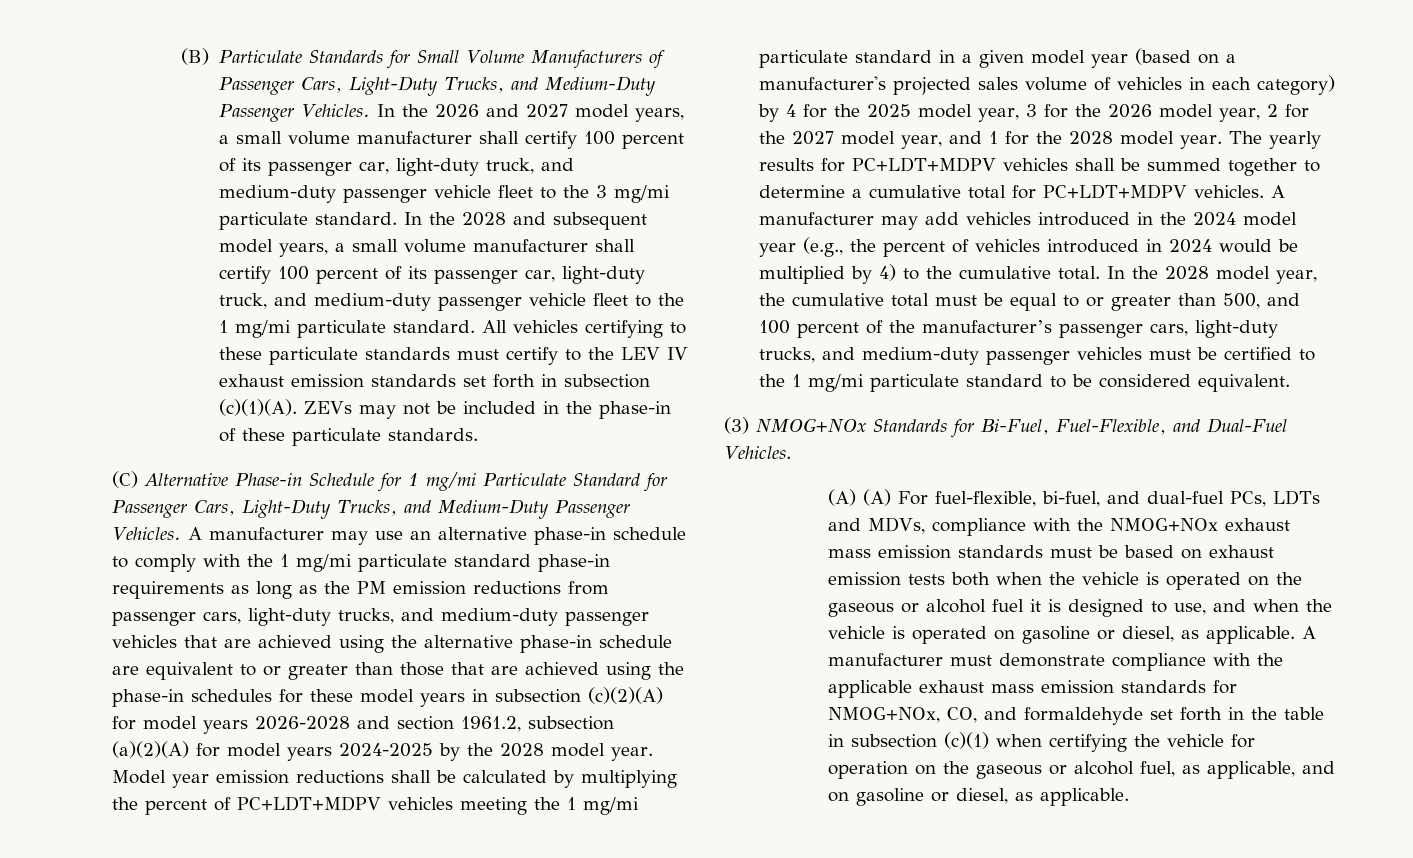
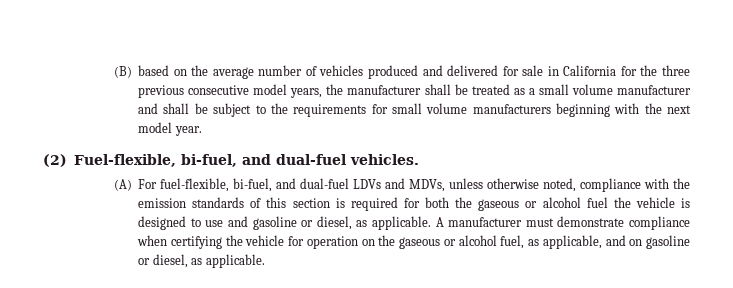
- (B) Particulate Standards for Small Volume Manufacturers of Passenger Cars, Light-Duty Trucks, and Medium-Duty Passenger Vehicles. In the 2026 and 2027 model years, a small volume manufacturer shall certify 100 percent of its passenger car, light-duty truck, and medium-duty passenger vehicle fleet to the 3 mg/mi particulate standard. In the 2028 and subsequent model years, a small volume manufacturer shall certify 100 percent of its passenger car, light-duty truck, and medium-duty passenger vehicle fleet to the 1 mg/mi particulate standard. All vehicles certifying to these particulate standards must certify to the LEV IV exhaust emission standards set forth in subsection (c)(1)(A). ZEVs may not be included in the phase-in of these particulate standards.
- (C) Alternative Phase-in Schedule for 1 mg/mi Particulate Standard for Passenger Cars, Light-Duty Trucks, and Medium-Duty Passenger Vehicles. A manufacturer may use an alternative phase-in schedule to comply with the 1 mg/mi particulate standard phase-in requirements as long as the PM emission reductions from passenger cars, light-duty trucks, and medium-duty passenger vehicles that are achieved using the alternative phase-in schedule are equivalent to or greater than those that are achieved using the phase-in schedules for these model years in subsection (c)(2)(A) for model years 2026-2028 and section 1961.2, subsection (a)(2)(A) for model years 2024-2025 by the 2028 model year. Model year emission reductions shall be calculated by multiplying the percent of PC+LDT+MDPV vehicles meeting the 1 mg/mi particulate standard in a given model year (based on a manufacturer's projected sales volume of vehicles in each category) by 4 for the 2025 model year, 3 for the 2026 model year, 2 for the 2027 model year, and 1 for the 2028 model year. The yearly results for PC+LDT+MDPV vehicles shall be summed together to determine a cumulative total for PC+LDT+MDPV vehicles. A manufacturer may add vehicles introduced in the 2024 model year (e.g., the percent of vehicles introduced in 2024 would be multiplied by 4) to the cumulative total. In the 2028 model year, the cumulative total must be equal to or greater than 500, and 100 percent of the manufacturer’s passenger cars, light-duty trucks, and medium-duty passenger vehicles must be certified to the 1 mg/mi particulate standard to be considered equivalent.
- (3) NMOG+NOx Standards for Bi-Fuel, Fuel-Flexible, and Dual-Fuel Vehicles.
- (A) (A) For fuel-flexible, bi-fuel, and dual-fuel PCs, LDTs and MDVs, compliance with the NMOG+NOx exhaust mass emission standards must be based on exhaust emission tests both when the vehicle is operated on the gaseous or alcohol fuel it is designed to use, and when the vehicle is operated on gasoline or diesel, as applicable.
+ (B) based on the average number of vehicles produced and delivered for sale in California for the three previous consecutive model years, the manufacturer shall be treated as a small volume manufacturer and shall be subject to the requirements for small volume manufacturers beginning with the next model year.
+ (2) Fuel-flexible, bi-fuel, and dual-fuel vehicles.
+ (A) For fuel-flexible, bi-fuel, and dual-fuel LDVs and MDVs, unless otherwise noted, compliance with the emission standards of this section is required for both the gaseous or alcohol fuel the vehicle is designed to use and gasoline or diesel, as applicable.
- A manufacturer must demonstrate compliance with the applicable exhaust mass emission standards for NMOG+NOx, CO, and formaldehyde set forth in the table in subsection (c)(1) when certifying the vehicle for operation on the gaseous or alcohol fuel, as applicable, and on gasoline or diesel, as applicable.
+ A manufacturer must demonstrate compliance when certifying the vehicle for operation on the gaseous or alcohol fuel, as applicable, and on gasoline or diesel, as applicable.

